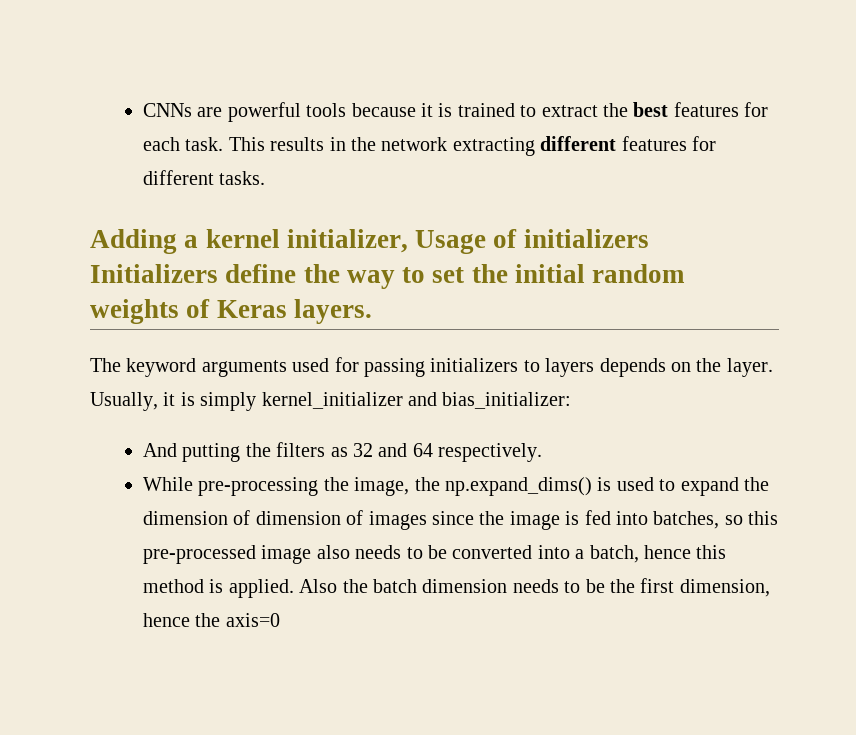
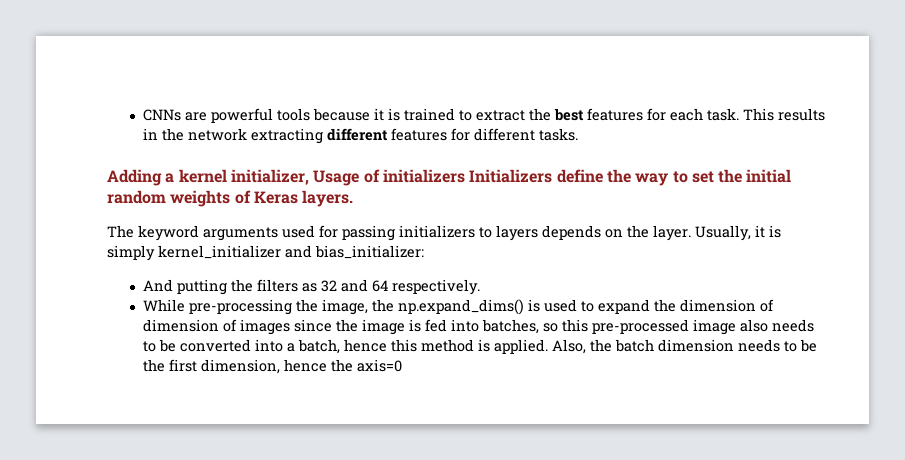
- Also the batch dimension needs to be the first dimension, hence the axis=0
+ Also, the batch dimension needs to be the first dimension, hence the axis=0

